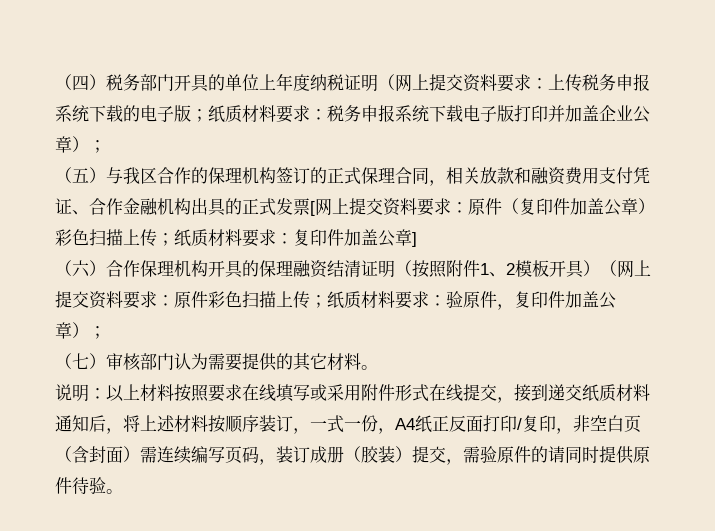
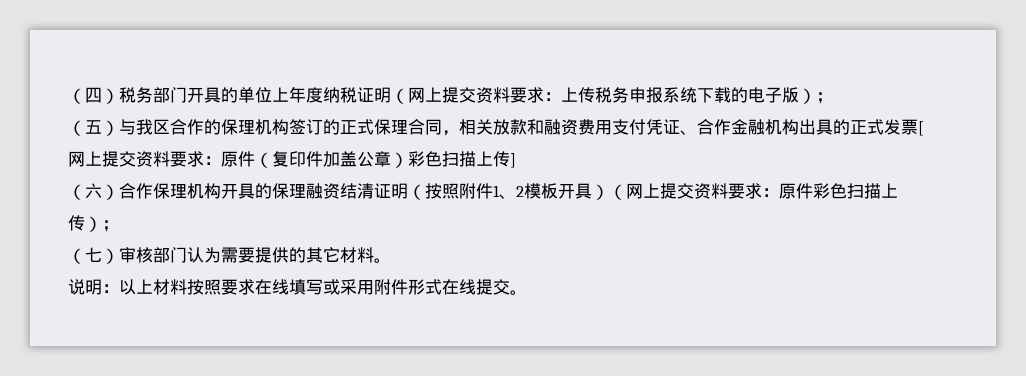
- （四）税务部门开具的单位上年度纳税证明（网上提交资料要求：上传税务申报系统下载的电子版；纸质材料要求：税务申报系统下载电子版打印并加盖企业公章）；
+ （四）税务部门开具的单位上年度纳税证明（网上提交资料要求：上传税务申报系统下载的电子版）；
- （五）与我区合作的保理机构签订的正式保理合同，相关放款和融资费用支付凭证、合作金融机构出具的正式发票[网上提交资料要求：原件（复印件加盖公章）彩色扫描上传；纸质材料要求：复印件加盖公章]
+ （五）与我区合作的保理机构签订的正式保理合同，相关放款和融资费用支付凭证、合作金融机构出具的正式发票[网上提交资料要求：原件（复印件加盖公章）彩色扫描上传]
- （六）合作保理机构开具的保理融资结清证明（按照附件1、2模板开具）（网上提交资料要求：原件彩色扫描上传；纸质材料要求：验原件，复印件加盖公章）；
+ （六）合作保理机构开具的保理融资结清证明（按照附件1、2模板开具）（网上提交资料要求：原件彩色扫描上传）；
- 说明：以上材料按照要求在线填写或采用附件形式在线提交，接到递交纸质材料通知后，将上述材料按顺序装订，一式一份，A4纸正反面打印/复印，非空白页（含封面）需连续编写页码，装订成册（胶装）提交，需验原件的请同时提供原件待验。
+ 说明：以上材料按照要求在线填写或采用附件形式在线提交。

